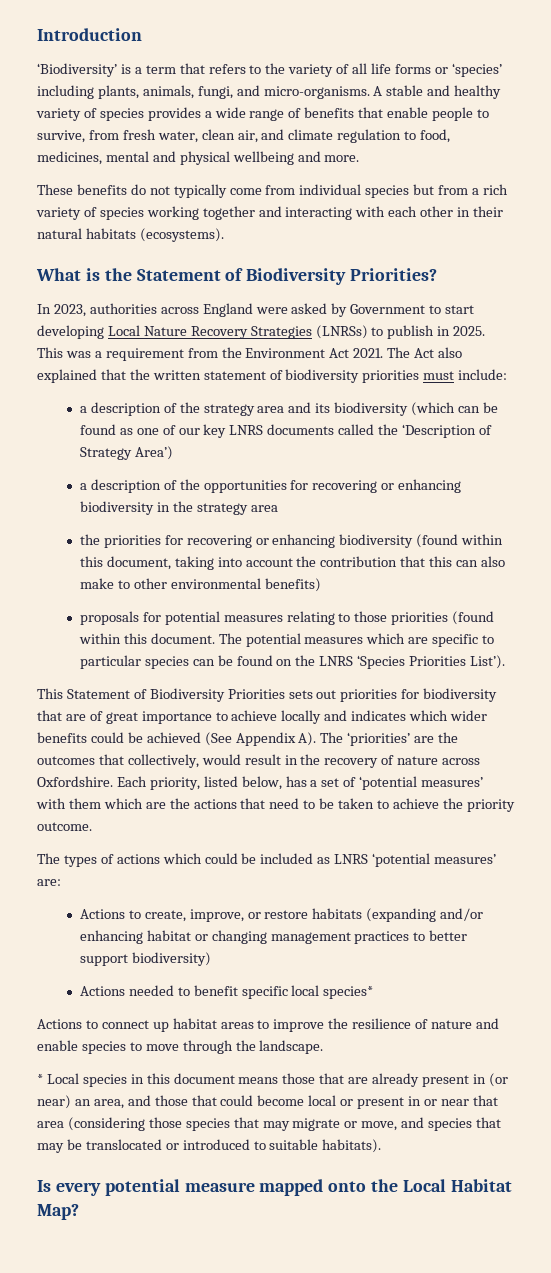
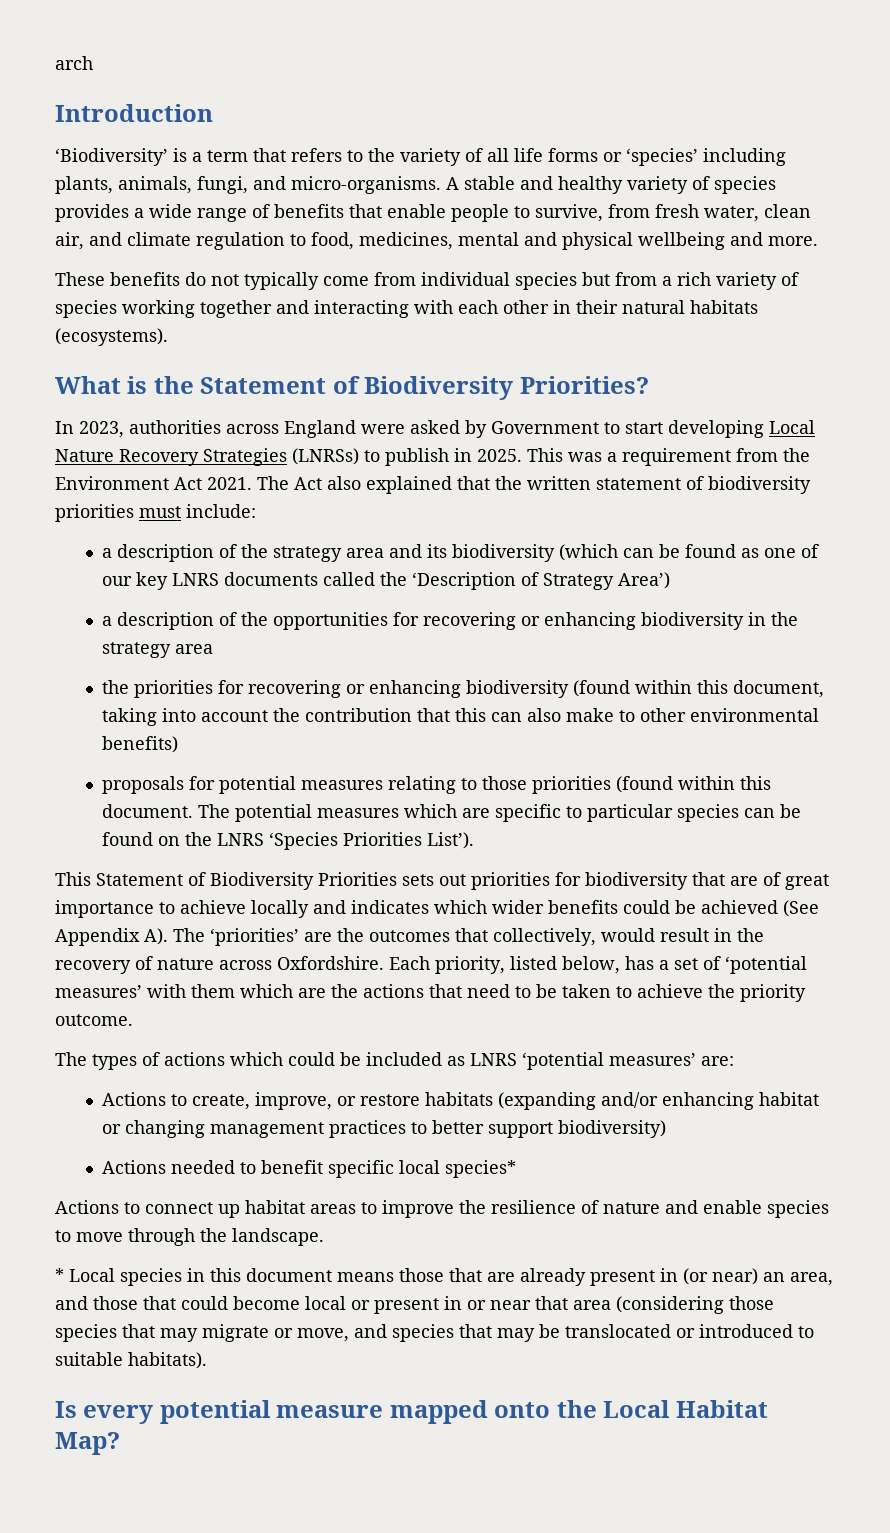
+ arch

